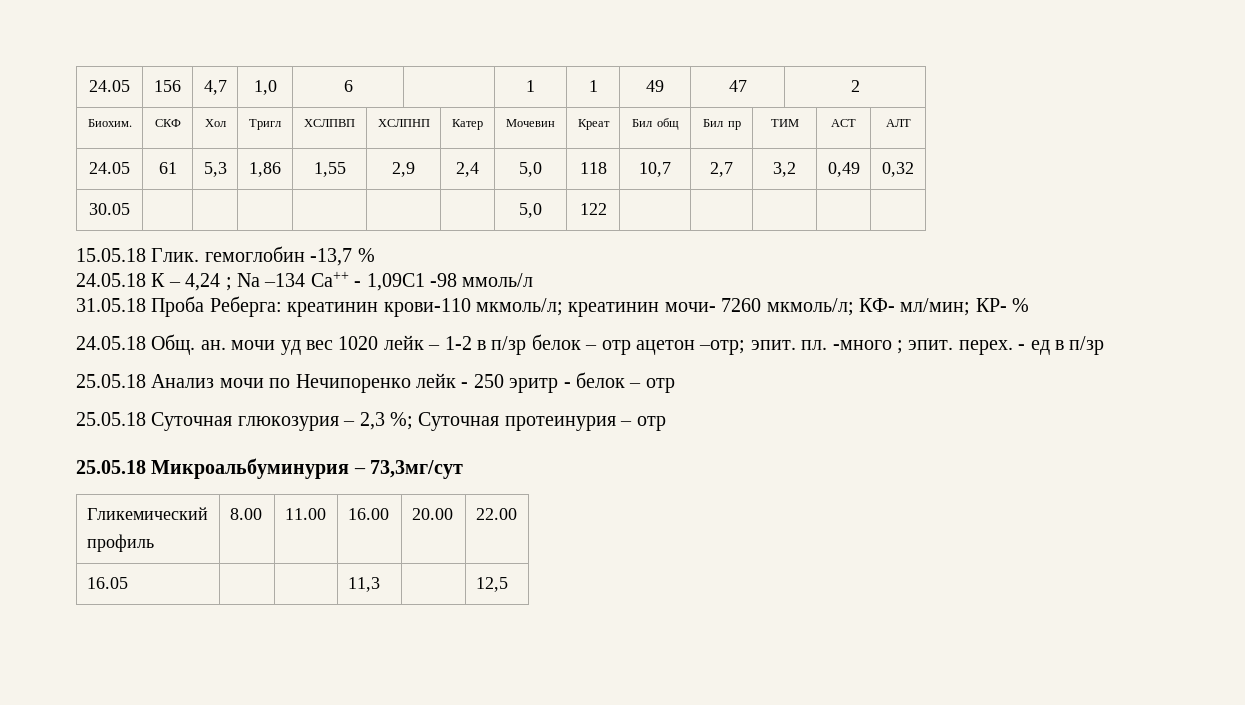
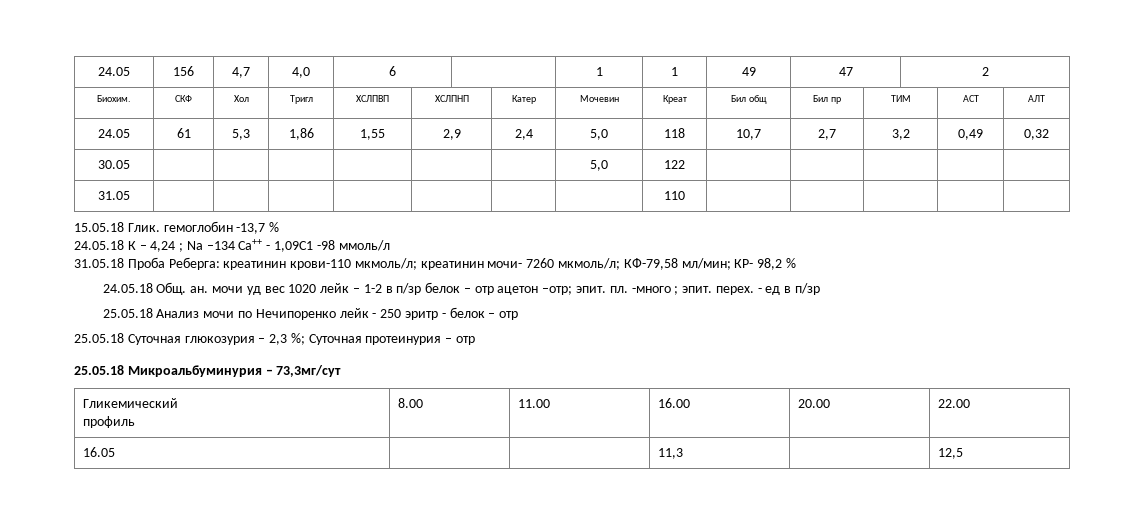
- 24.05 | 156 | 4,7 | 1,0 | 6 | | 1 | 1 | 49 | 47 | 2
+ 24.05 | 156 | 4,7 | 4,0 | 6 | | 1 | 1 | 49 | 47 | 2
+ 31.05 | | | | | | | | 110 | | | | |
- 31.05.18 Проба Реберга: креатинин крови-110 мкмоль/л; креатинин мочи- 7260 мкмоль/л; КФ- мл/мин; КР- %
+ 31.05.18 Проба Реберга: креатинин крови-110 мкмоль/л; креатинин мочи- 7260 мкмоль/л; КФ-79,58 мл/мин; КР- 98,2 %

